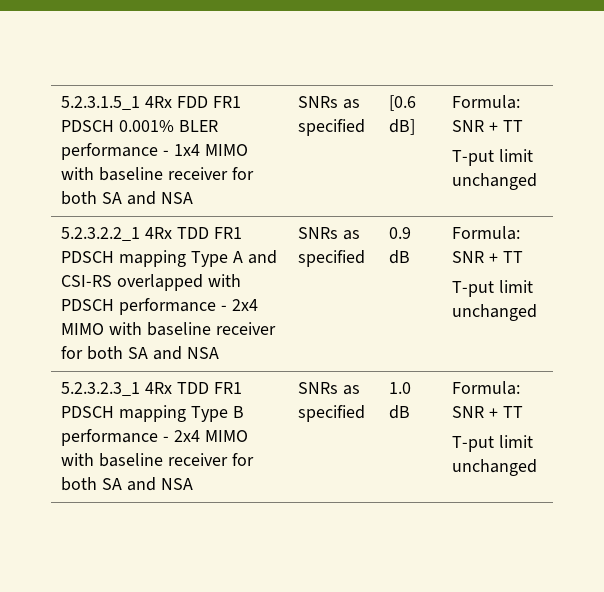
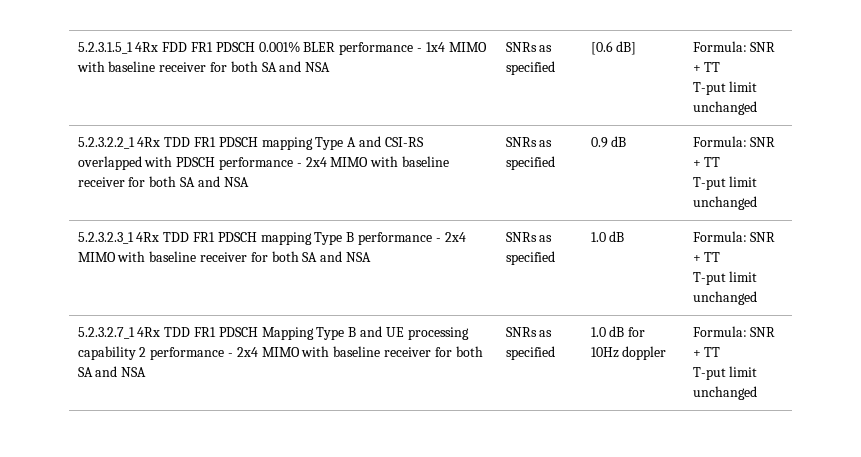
+ 5.2.3.2.7_1 4Rx TDD FR1 PDSCH Mapping Type B and UE processing capability 2 performance - 2x4 MIMO with baseline receiver for both SA and NSA | SNRs as specified | 1.0 dB for 10Hz doppler | Formula: SNR + TT
+ T-put limit unchanged

